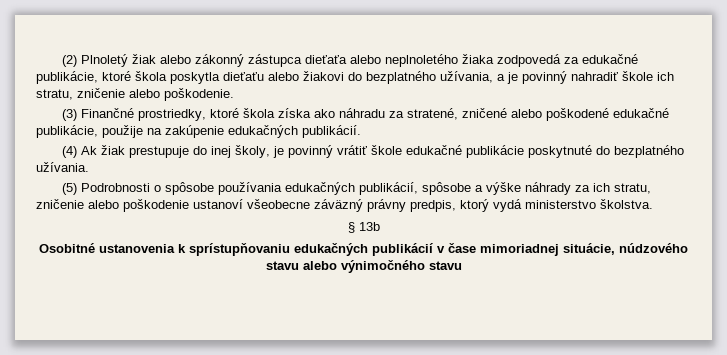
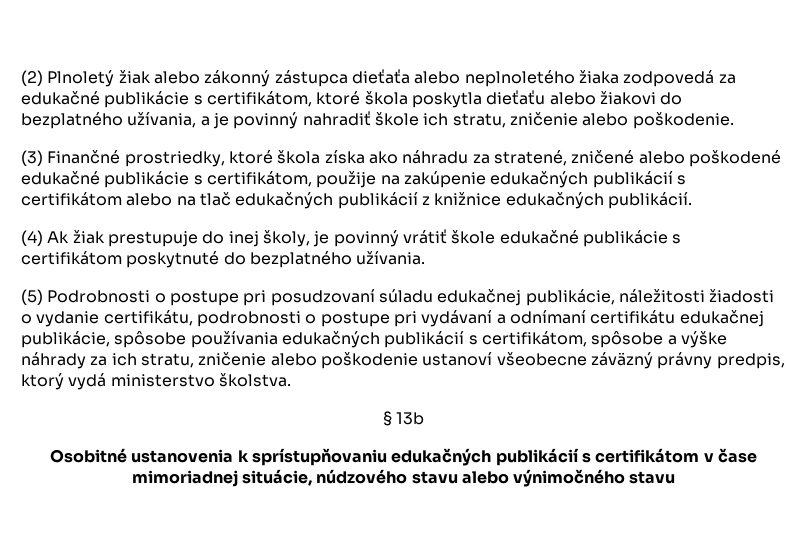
- (2) Plnoletý žiak alebo zákonný zástupca dieťaťa alebo neplnoletého žiaka zodpovedá za edukačné publikácie, ktoré škola poskytla dieťaťu alebo žiakovi do bezplatného užívania, a je povinný nahradiť škole ich stratu, zničenie alebo poškodenie.
+ (2) Plnoletý žiak alebo zákonný zástupca dieťaťa alebo neplnoletého žiaka zodpovedá za edukačné publikácie s certifikátom, ktoré škola poskytla dieťaťu alebo žiakovi do bezplatného užívania, a je povinný nahradiť škole ich stratu, zničenie alebo poškodenie.
- (3) Finančné prostriedky, ktoré škola získa ako náhradu za stratené, zničené alebo poškodené edukačné publikácie, použije na zakúpenie edukačných publikácií.
+ (3) Finančné prostriedky, ktoré škola získa ako náhradu za stratené, zničené alebo poškodené edukačné publikácie s certifikátom, použije na zakúpenie edukačných publikácií s certifikátom alebo na tlač edukačných publikácií z knižnice edukačných publikácií.
- (4) Ak žiak prestupuje do inej školy, je povinný vrátiť škole edukačné publikácie poskytnuté do bezplatného užívania.
+ (4) Ak žiak prestupuje do inej školy, je povinný vrátiť škole edukačné publikácie s certifikátom poskytnuté do bezplatného užívania.
- (5) Podrobnosti o spôsobe používania edukačných publikácií, spôsobe a výške náhrady za ich stratu, zničenie alebo poškodenie ustanoví všeobecne záväzný právny predpis, ktorý vydá ministerstvo školstva.
+ (5) Podrobnosti o postupe pri posudzovaní súladu edukačnej publikácie, náležitosti žiadosti o vydanie certifikátu, podrobnosti o postupe pri vydávaní a odnímaní certifikátu edukačnej publikácie, spôsobe používania edukačných publikácií s certifikátom, spôsobe a výške náhrady za ich stratu, zničenie alebo poškodenie ustanoví všeobecne záväzný právny predpis, ktorý vydá ministerstvo školstva.
- Osobitné ustanovenia k sprístupňovaniu edukačných publikácií v čase mimoriadnej situácie, núdzového stavu alebo výnimočného stavu
+ Osobitné ustanovenia k sprístupňovaniu edukačných publikácií s certifikátom v čase mimoriadnej situácie, núdzového stavu alebo výnimočného stavu

